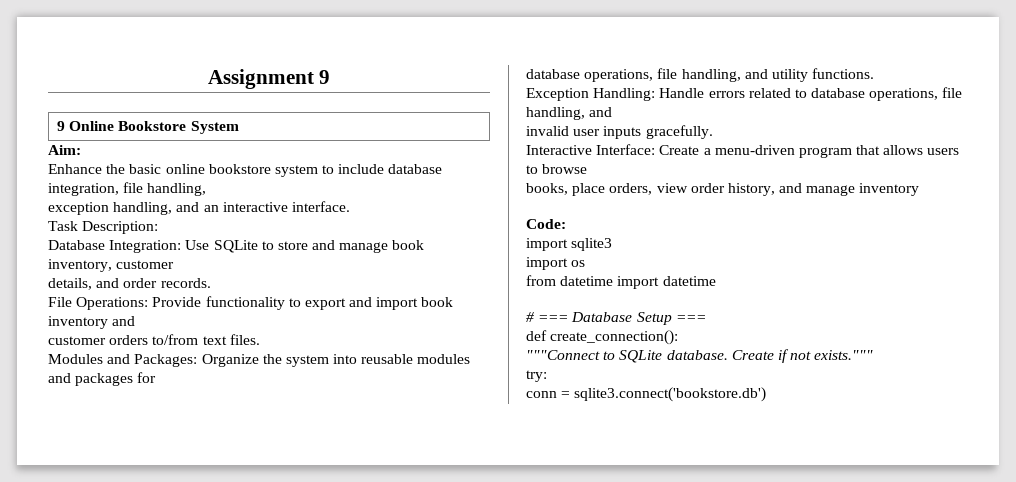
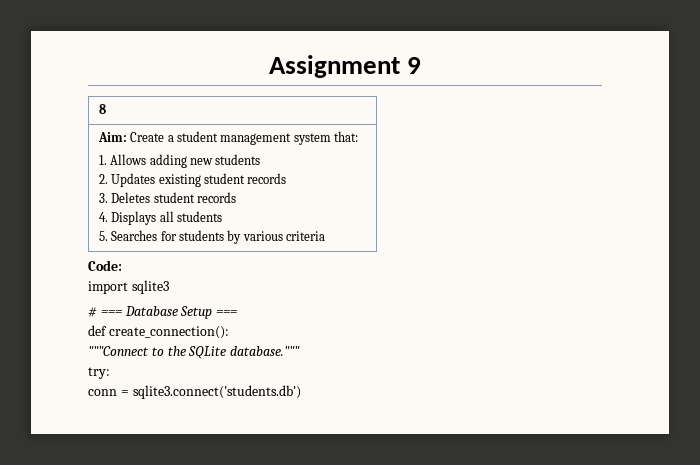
- 9 Online Bookstore System
- Aim:
- Enhance the basic online bookstore system to include database integration, file handling,
- exception handling, and an interactive interface.
- Task Description:
- Database Integration: Use SQLite to store and manage book inventory, customer
- details, and order records.
- File Operations: Provide functionality to export and import book inventory and
- customer orders to/from text files.
- Modules and Packages: Organize the system into reusable modules and packages for
- database operations, file handling, and utility functions.
- Exception Handling: Handle errors related to database operations, file handling, and
- invalid user inputs gracefully.
- Interactive Interface: Create a menu-driven program that allows users to browse
- books, place orders, view order history, and manage inventory
+ 8
+ Aim: Create a student management system that:
+ 1. Allows adding new students
+ 2. Updates existing student records
+ 3. Deletes student records
+ 4. Displays all students
+ 5. Searches for students by various criteria
  Code:
  import sqlite3
- import os
- from datetime import datetime
- """Connect to SQLite database. Create if not exists."""
+ """Connect to the SQLite database."""
- conn = sqlite3.connect('bookstore.db')
+ conn = sqlite3.connect('students.db')

